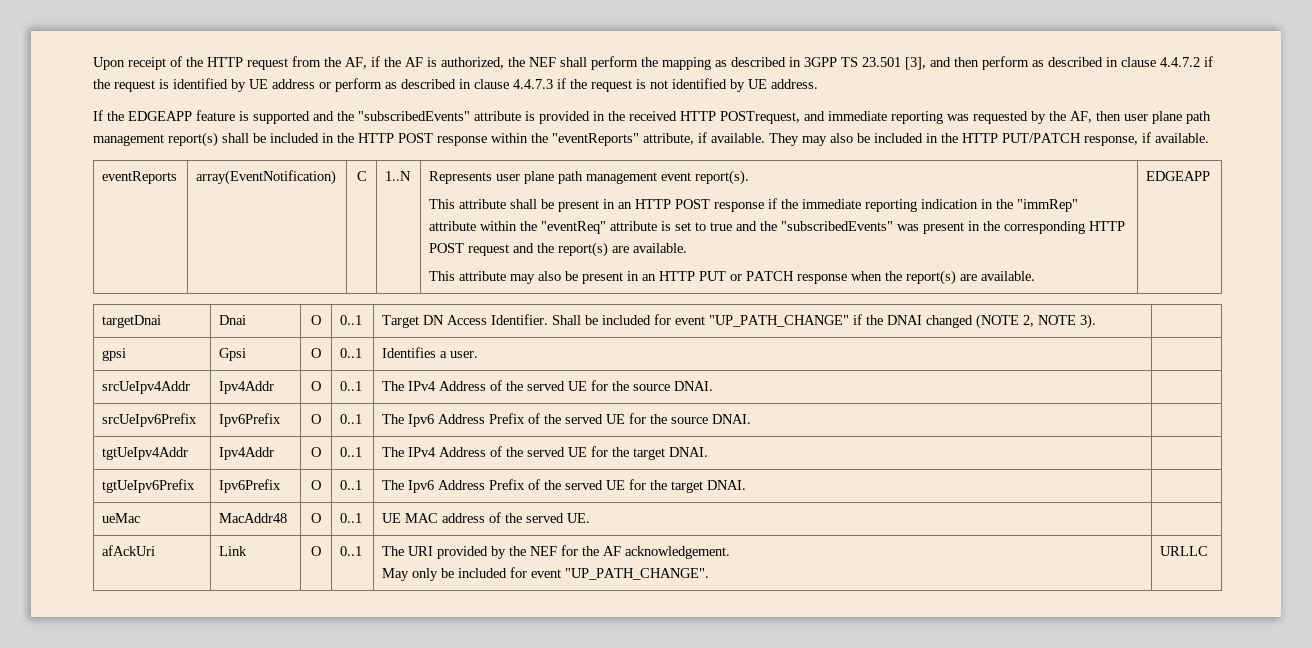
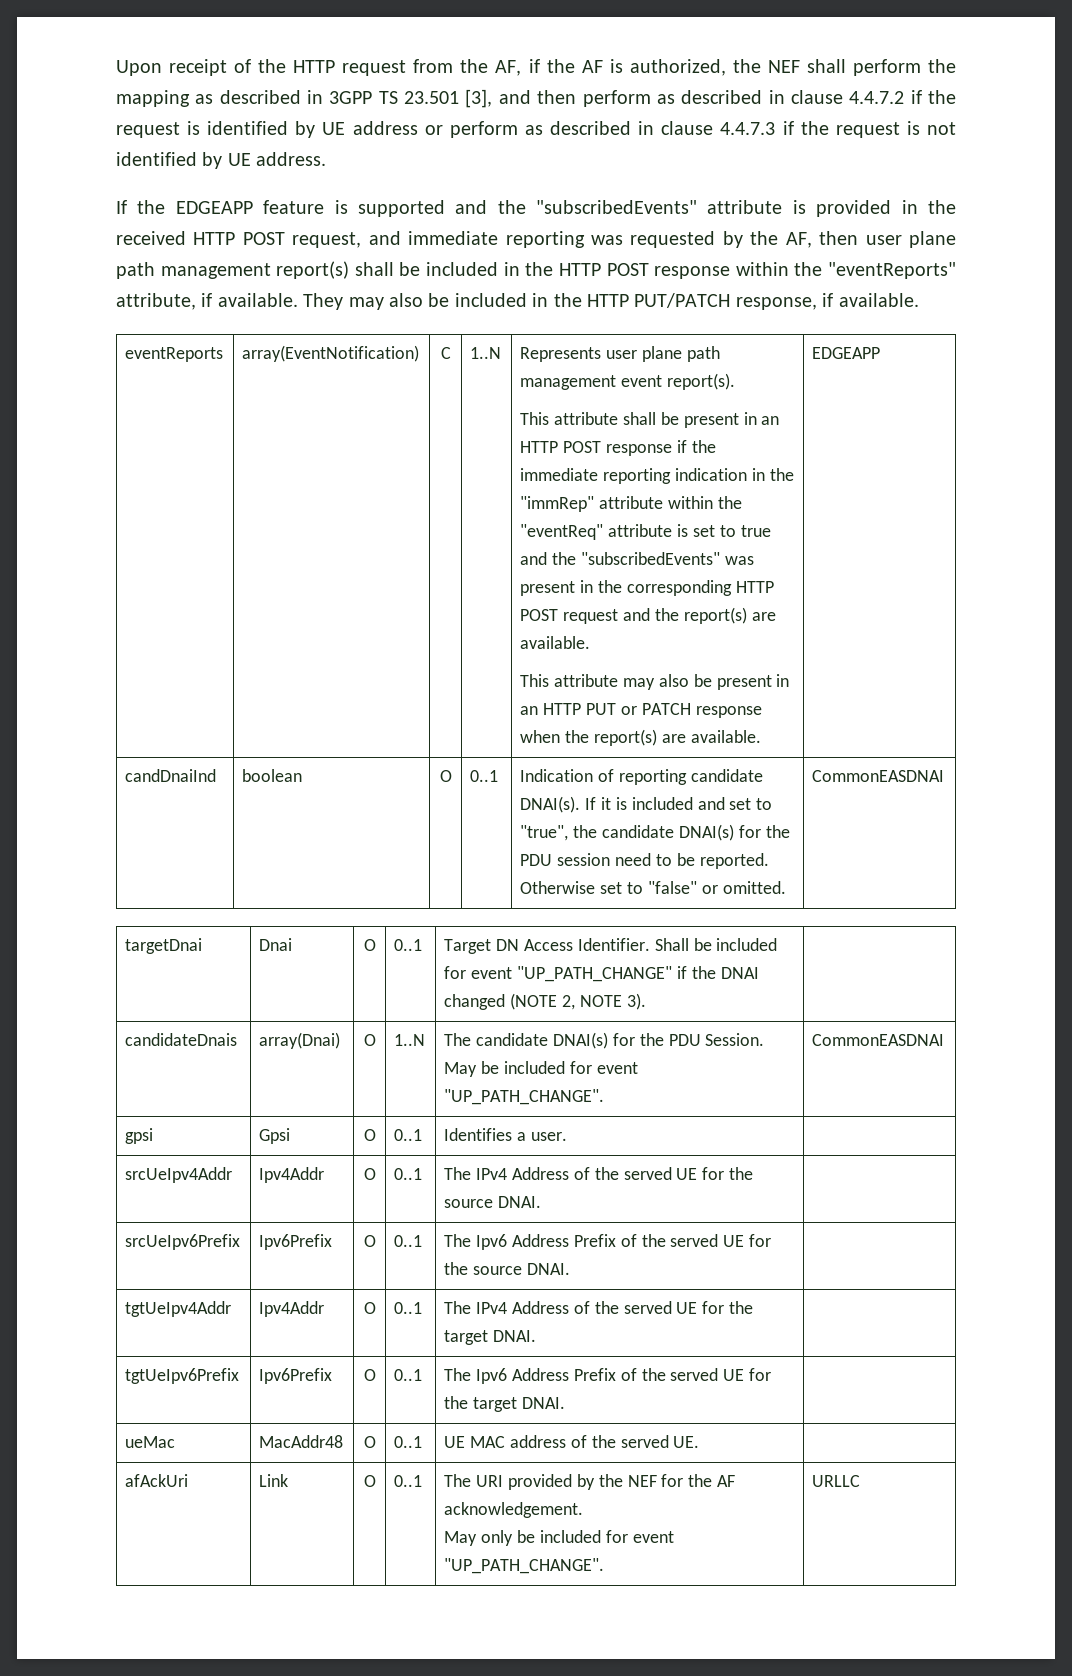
- If the EDGEAPP feature is supported and the "subscribedEvents" attribute is provided in the received HTTP POSTrequest, and immediate reporting was requested by the AF, then user plane path management report(s) shall be included in the HTTP POST response within the "eventReports" attribute, if available.
+ If the EDGEAPP feature is supported and the "subscribedEvents" attribute is provided in the received HTTP POST request, and immediate reporting was requested by the AF, then user plane path management report(s) shall be included in the HTTP POST response within the "eventReports" attribute, if available.
+ candDnaiInd | boolean | O | 0..1 | Indication of reporting candidate DNAI(s). If it is included and set to "true", the candidate DNAI(s) for the PDU session need to be reported. Otherwise set to "false" or omitted. | CommonEASDNAI
+ candidateDnais | array(Dnai) | O | 1..N | The candidate DNAI(s) for the PDU Session. May be included for event "UP_PATH_CHANGE". | CommonEASDNAI

